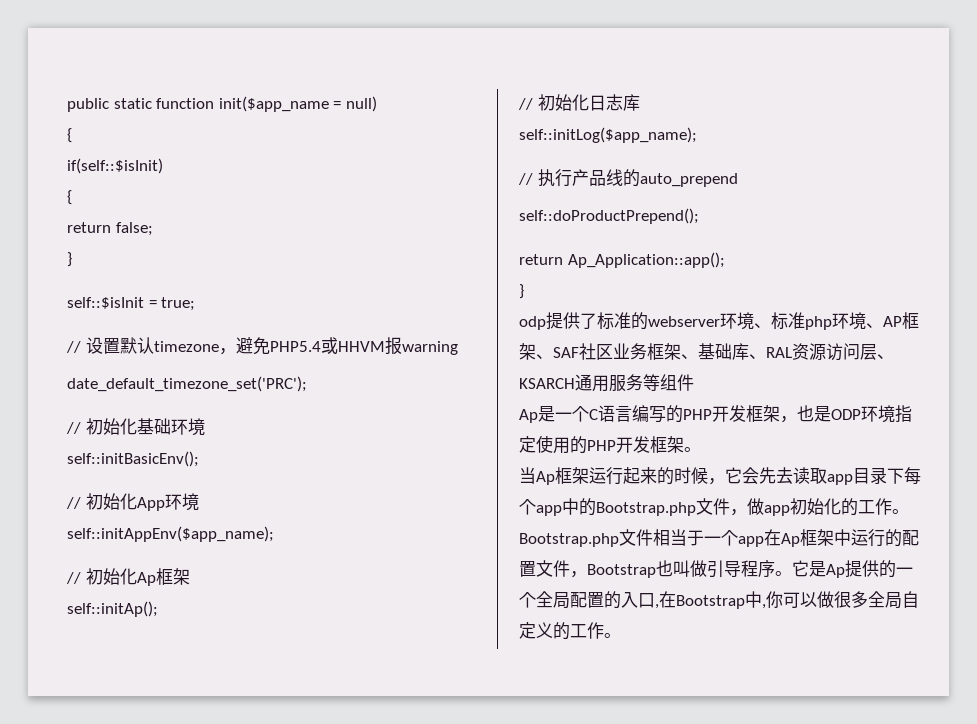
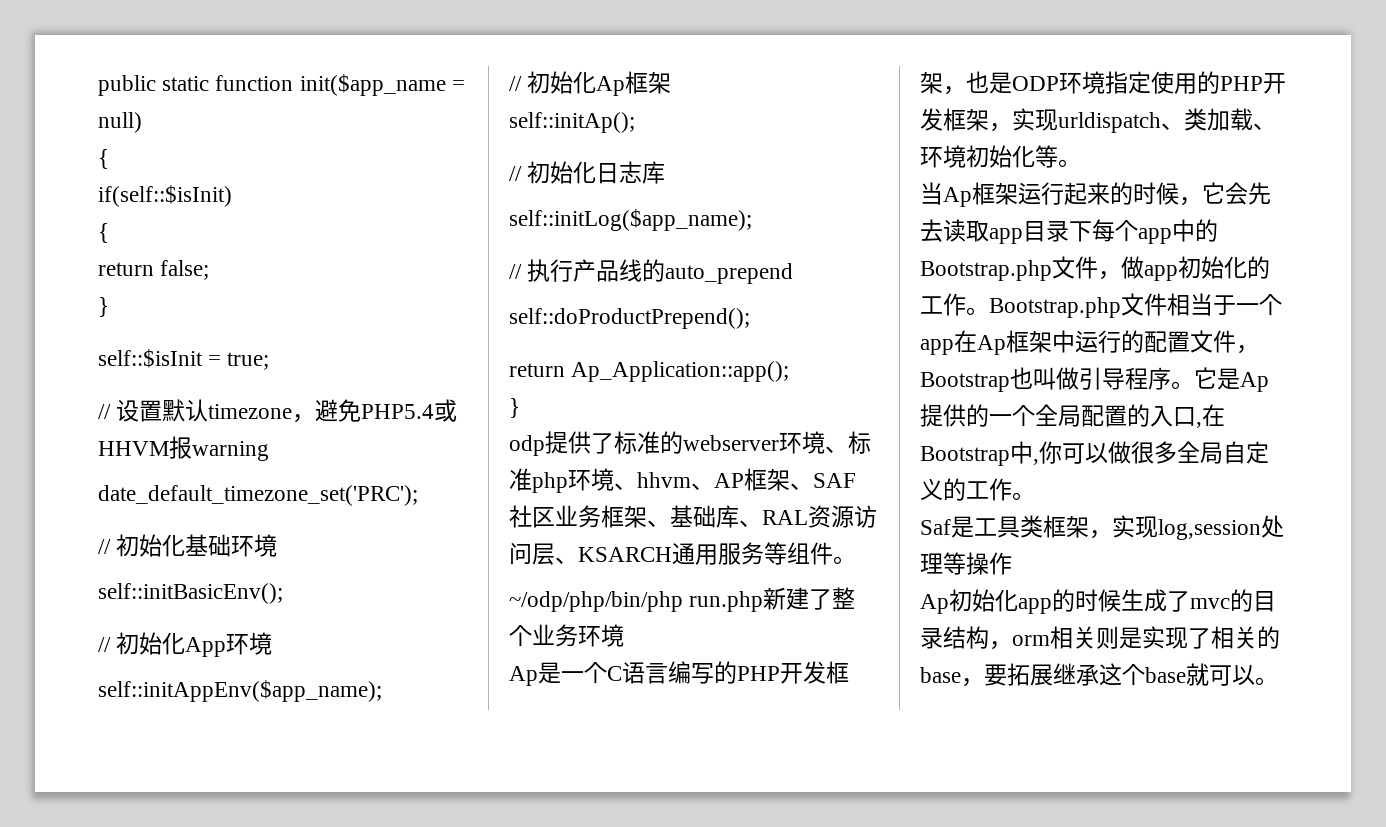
- odp提供了标准的webserver环境、标准php环境、AP框架、SAF社区业务框架、基础库、RAL资源访问层、KSARCH通用服务等组件
+ odp提供了标准的webserver环境、标准php环境、hhvm、AP框架、SAF社区业务框架、基础库、RAL资源访问层、KSARCH通用服务等组件。
+ ~/odp/php/bin/php run.php新建了整个业务环境
- Ap是一个C语言编写的PHP开发框架，也是ODP环境指定使用的PHP开发框架。
+ Ap是一个C语言编写的PHP开发框架，也是ODP环境指定使用的PHP开发框架，实现urldispatch、类加载、环境初始化等。
+ Saf是工具类框架，实现log,session处理等操作
+ Ap初始化app的时候生成了mvc的目录结构，orm相关则是实现了相关的base，要拓展继承这个base就可以。

